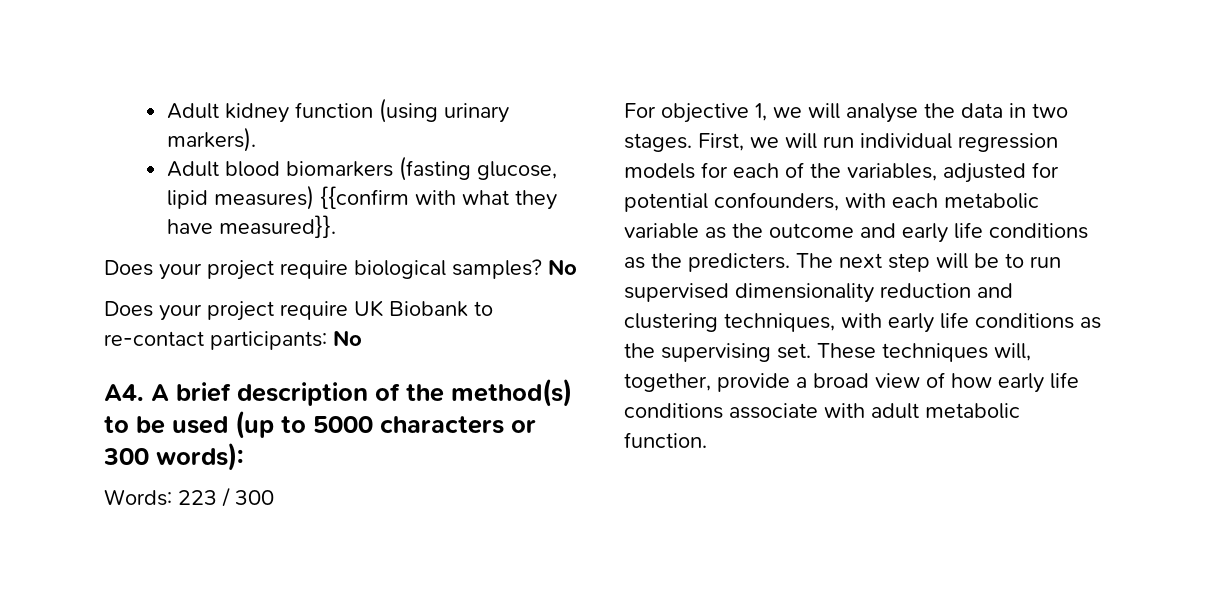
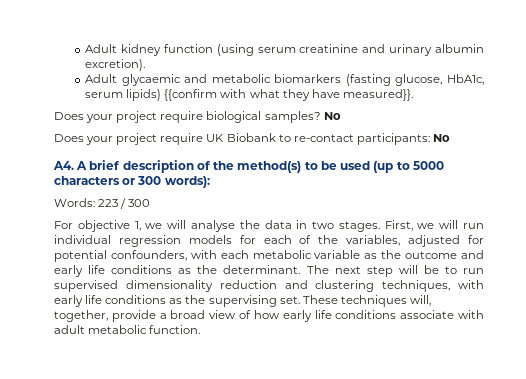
- Adult kidney function (using urinary markers).
- Adult blood biomarkers (fasting glucose, lipid measures) {{confirm with what they have measured}}.
+ Adult kidney function (using serum creatinine and urinary albumin excretion).
+ Adult glycaemic and metabolic biomarkers (fasting glucose, HbA1c, serum lipids) {{confirm with what they have measured}}.
- First, we will run individual regression models for each of the variables, adjusted for potential confounders, with each metabolic variable as the outcome and early life conditions as the predicters.
+ First, we will run individual regression models for each of the variables, adjusted for potential confounders, with each metabolic variable as the outcome and early life conditions as the determinant.

